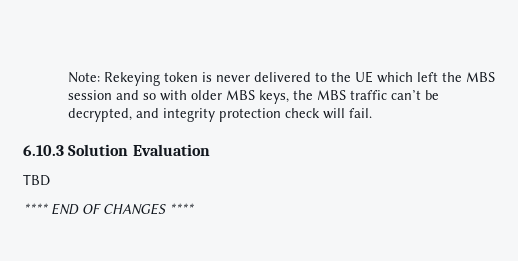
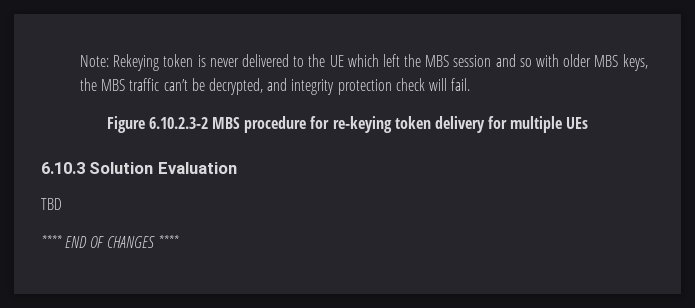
+ Figure 6.10.2.3-2 MBS procedure for re-keying token delivery for multiple UEs

